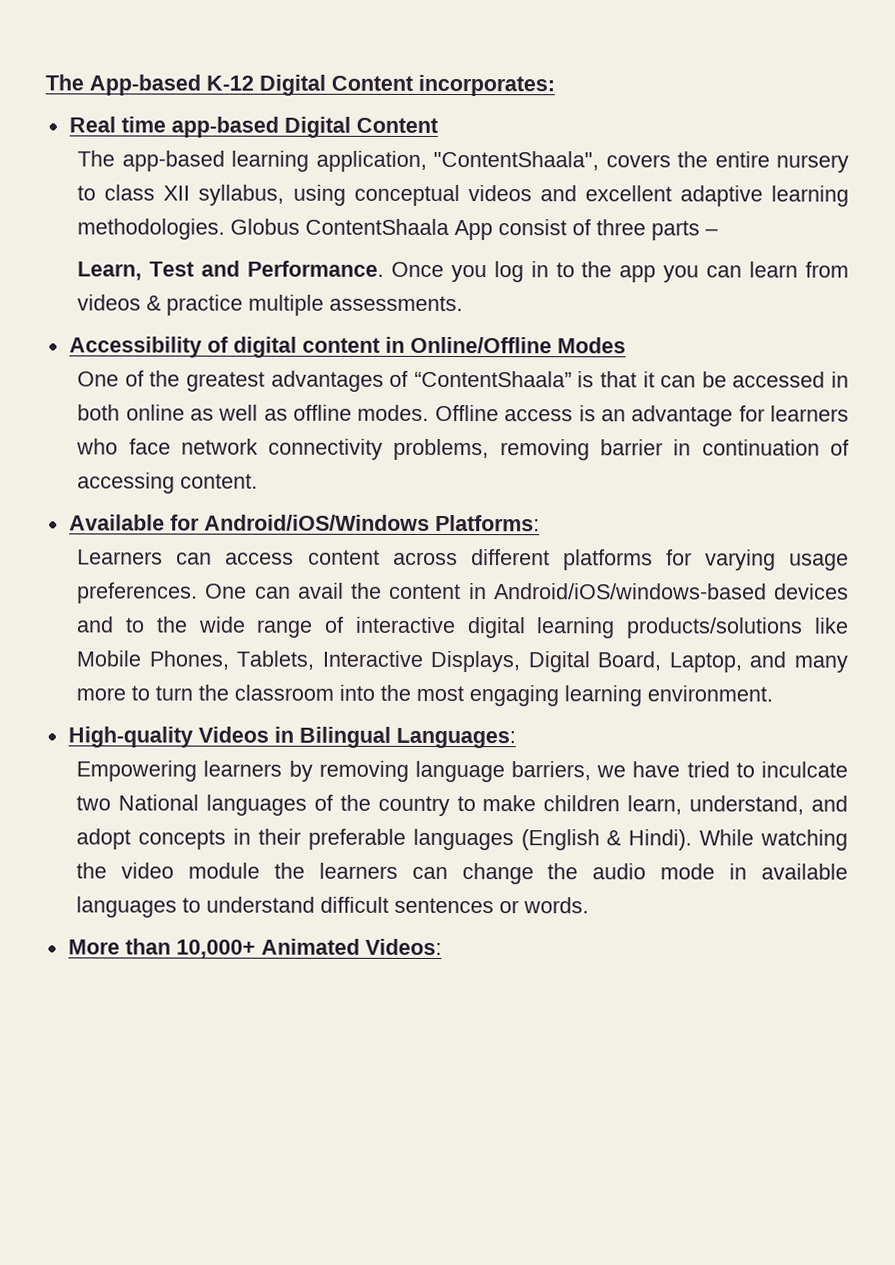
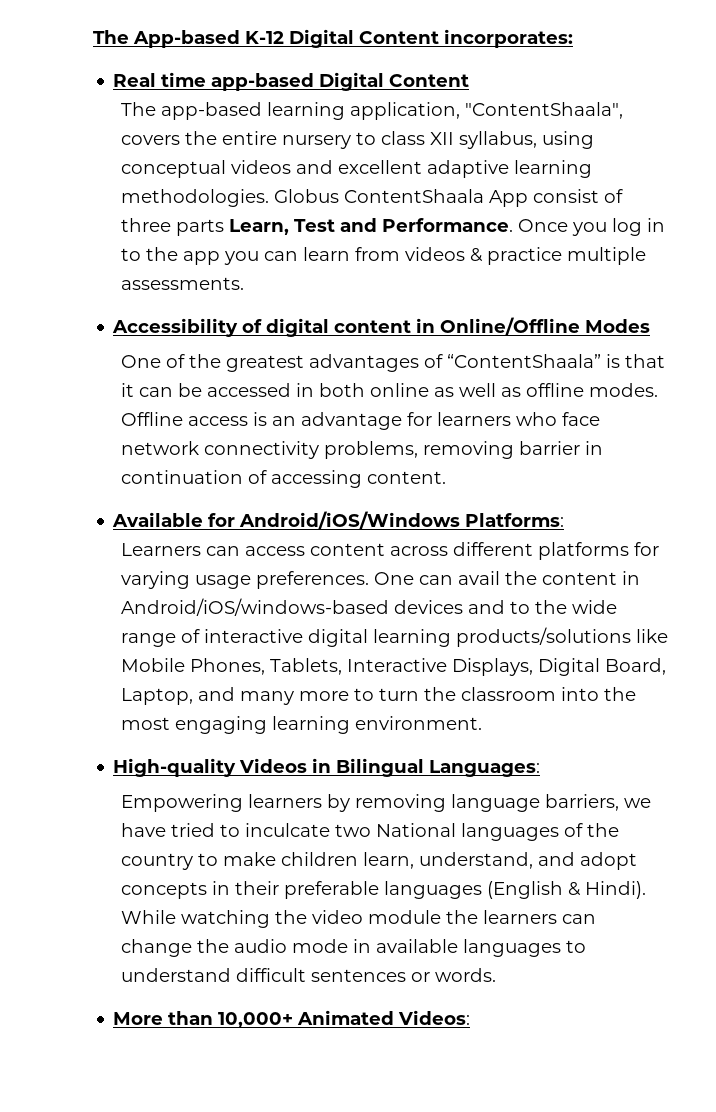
- Globus ContentShaala App consist of three parts –
- Learn, Test and Performance.
+ Globus ContentShaala App consist of three parts Learn, Test and Performance.

